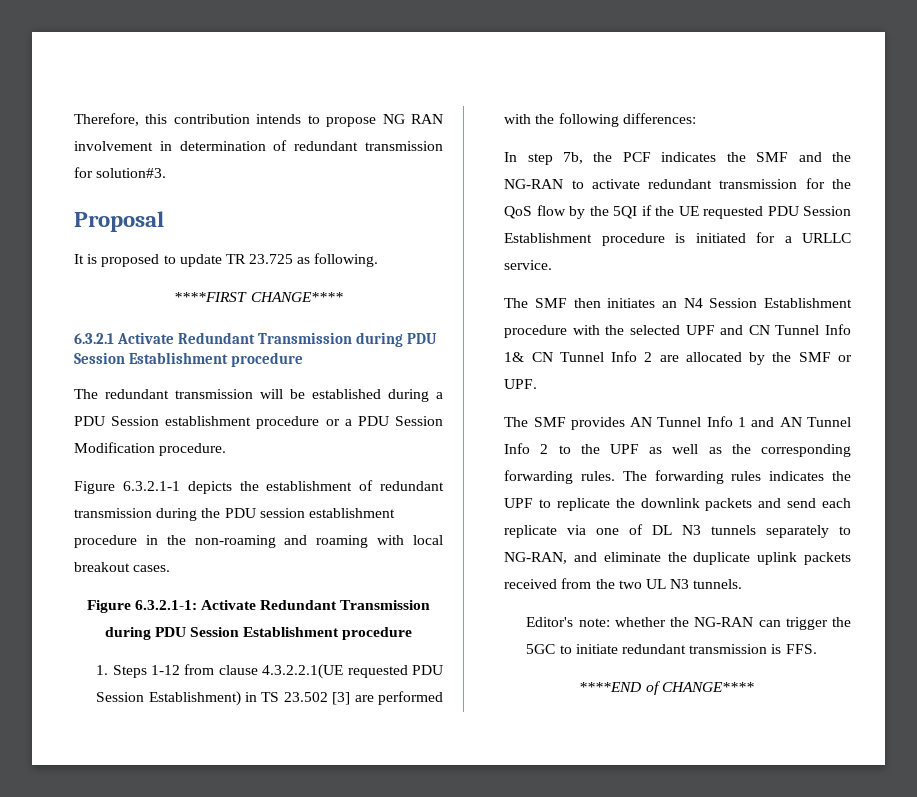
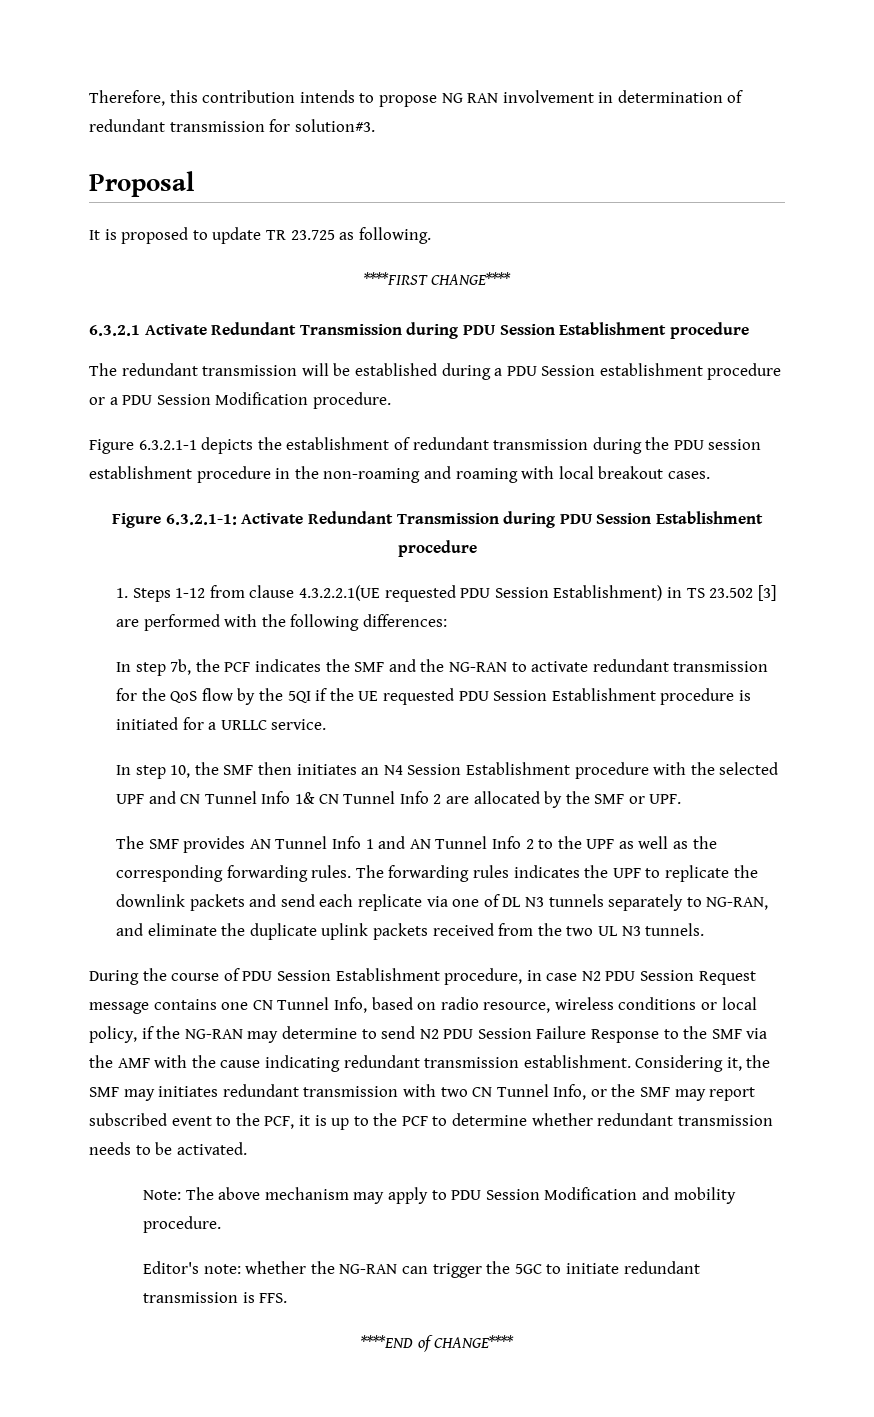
- The SMF then initiates an N4 Session Establishment procedure with the selected UPF and CN Tunnel Info 1& CN Tunnel Info 2 are allocated by the SMF or UPF.
+ In step 10, the SMF then initiates an N4 Session Establishment procedure with the selected UPF and CN Tunnel Info 1& CN Tunnel Info 2 are allocated by the SMF or UPF.
+ During the course of PDU Session Establishment procedure, in case N2 PDU Session Request message contains one CN Tunnel Info, based on radio resource, wireless conditions or local policy, if the NG-RAN may determine to send N2 PDU Session Failure Response to the SMF via the AMF with the cause indicating redundant transmission establishment. Considering it, the SMF may initiates redundant transmission with two CN Tunnel Info, or the SMF may report subscribed event to the PCF, it is up to the PCF to determine whether redundant transmission needs to be activated.
+ Note: The above mechanism may apply to PDU Session Modification and mobility procedure.

